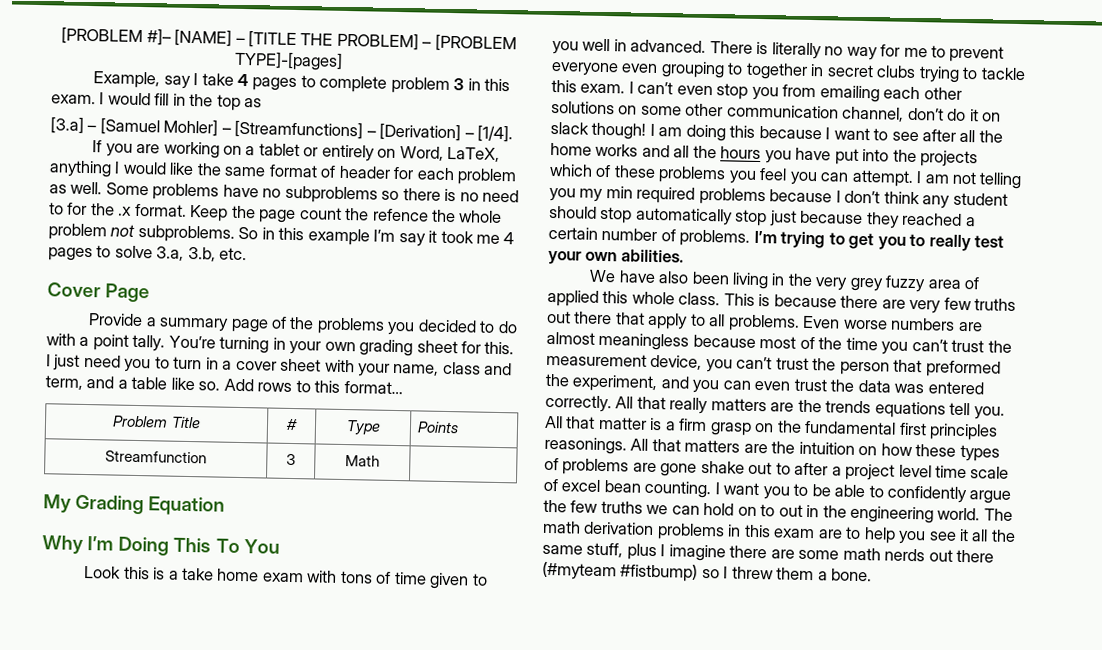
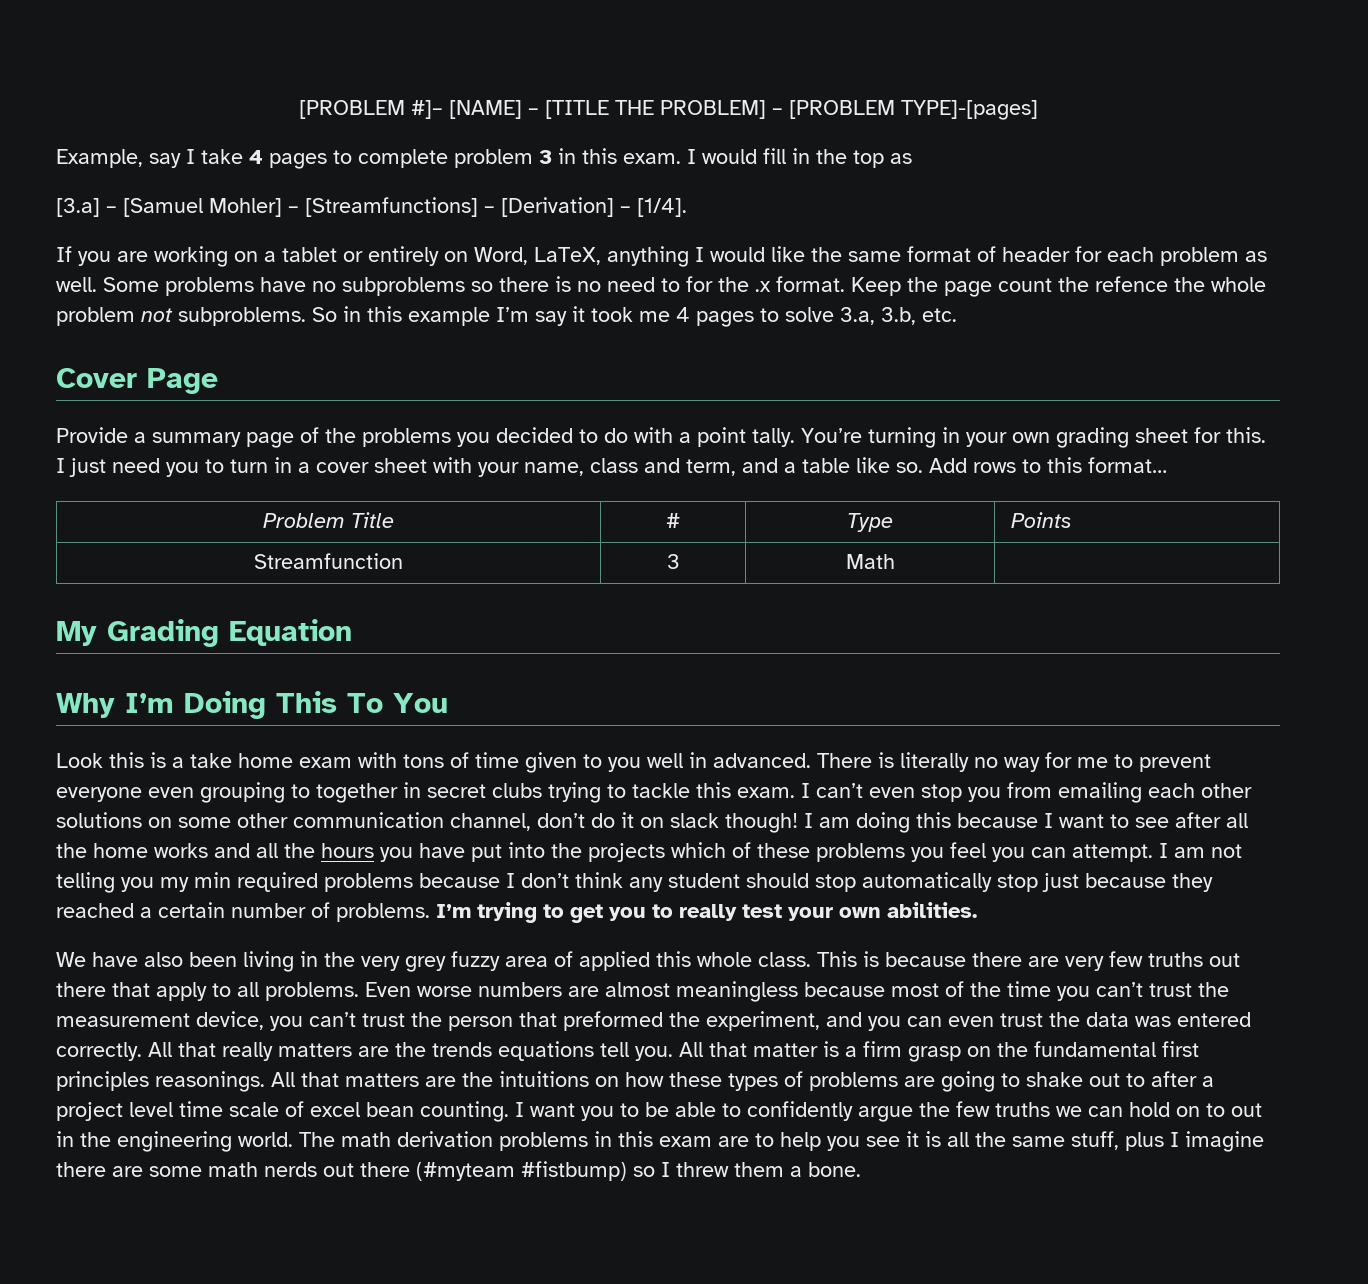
- All that matters are the intuition on how these types of problems are gone shake out to after a project level time scale of excel bean counting.
+ All that matters are the intuitions on how these types of problems are going to shake out to after a project level time scale of excel bean counting.
- The math derivation problems in this exam are to help you see it all the same stuff, plus I imagine there are some math nerds out there (#myteam #fistbump) so I threw them a bone.
+ The math derivation problems in this exam are to help you see it is all the same stuff, plus I imagine there are some math nerds out there (#myteam #fistbump) so I threw them a bone.

